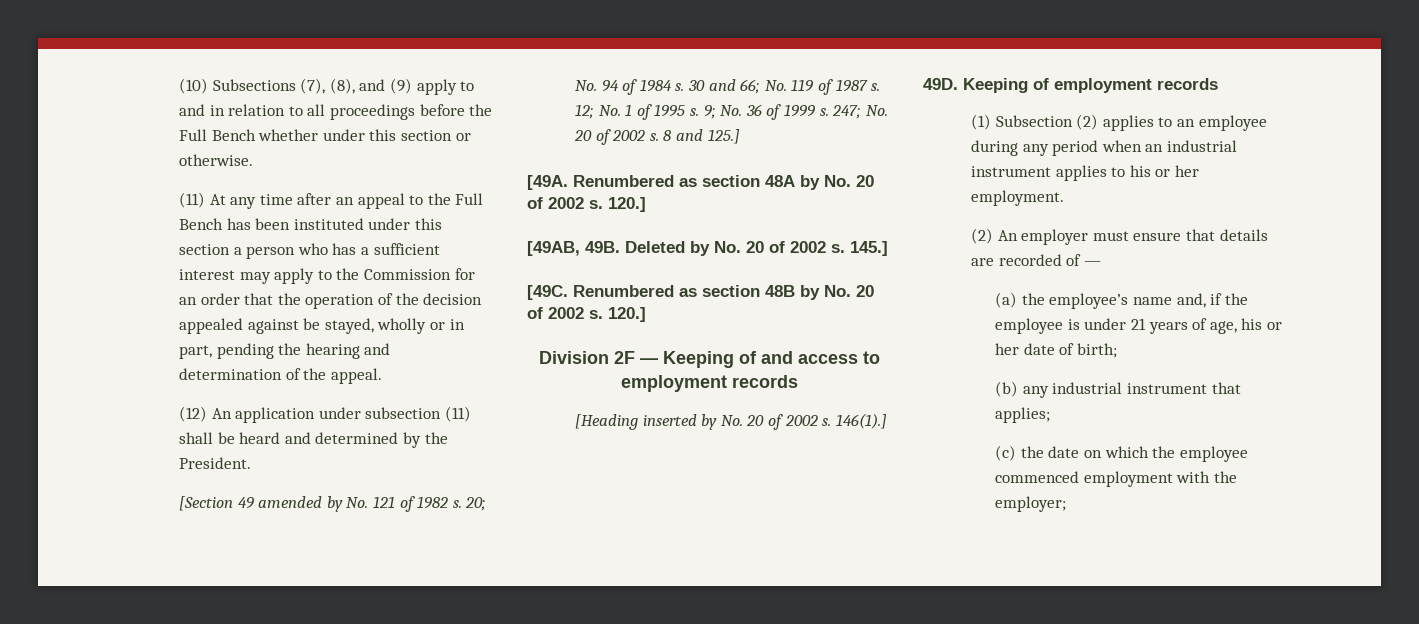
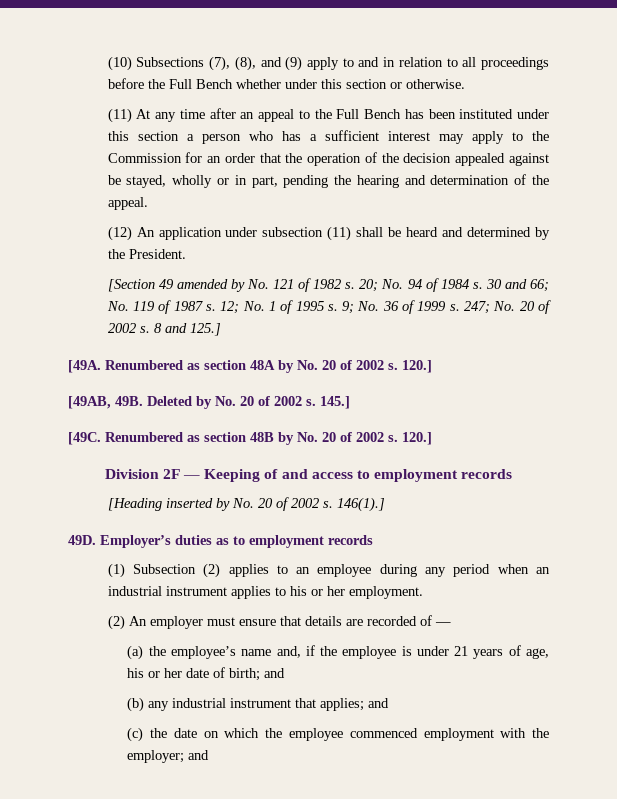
- Keeping of employment records
+ Employer’s duties as to employment records
- (a) the employee’s name and, if the employee is under 21 years of age, his or her date of birth;
+ (a) the employee’s name and, if the employee is under 21 years of age, his or her date of birth; and
- (b) any industrial instrument that applies;
+ (b) any industrial instrument that applies; and
- (c) the date on which the employee commenced employment with the employer;
+ (c) the date on which the employee commenced employment with the employer; and

